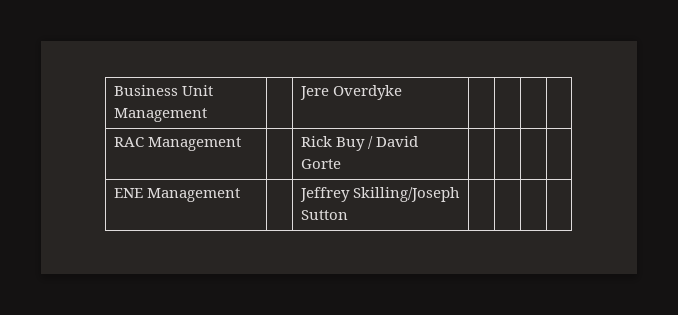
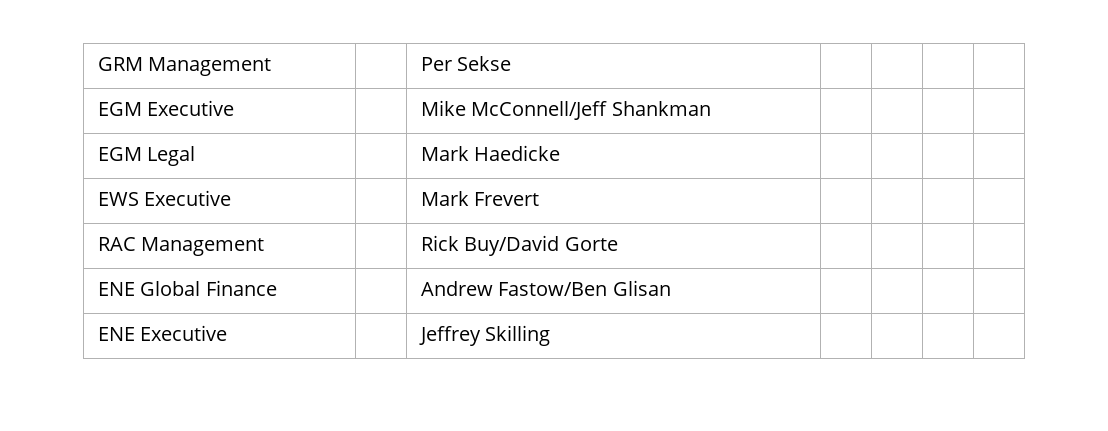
- Business Unit Management | | Jere Overdyke | | | |
+ GRM Management | | Per Sekse | | | |
+ EGM Executive | | Mike McConnell/Jeff Shankman | | | |
+ EGM Legal | | Mark Haedicke | | | |
+ EWS Executive | | Mark Frevert | | | |
- RAC Management | | Rick Buy / David Gorte | | | |
+ RAC Management | | Rick Buy/David Gorte | | | |
- ENE Management | | Jeffrey Skilling/Joseph Sutton | | | |
+ ENE Global Finance | | Andrew Fastow/Ben Glisan | | | |
+ ENE Executive | | Jeffrey Skilling | | | |

